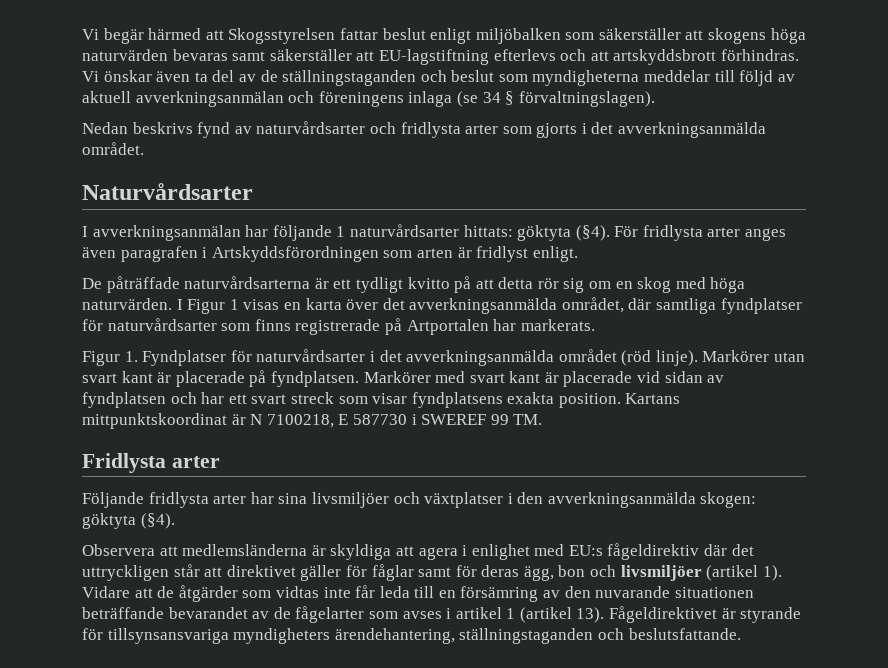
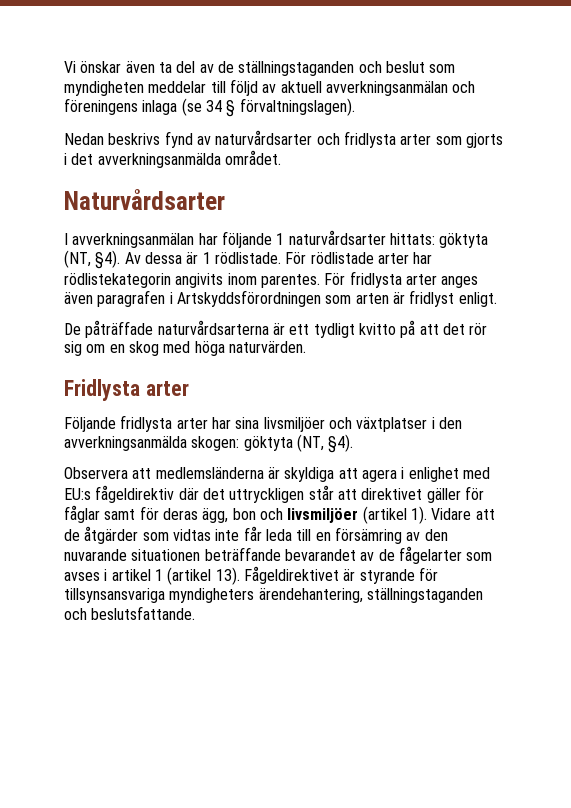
- Vi begär härmed att Skogsstyrelsen fattar beslut enligt miljöbalken som säkerställer att skogens höga naturvärden bevaras samt säkerställer att EU-lagstiftning efterlevs och att artskyddsbrott förhindras. Vi önskar även ta del av de ställningstaganden och beslut som myndigheterna meddelar till följd av aktuell avverkningsanmälan och föreningens inlaga (se 34 § förvaltningslagen).
+ Vi önskar även ta del av de ställningstaganden och beslut som myndigheten meddelar till följd av aktuell avverkningsanmälan och föreningens inlaga (se 34 § förvaltningslagen).
- I avverkningsanmälan har följande 1 naturvårdsarter hittats: göktyta (§4).
+ I avverkningsanmälan har följande 1 naturvårdsarter hittats: göktyta (NT, §4). Av dessa är 1 rödlistade. För rödlistade arter har rödlistekategorin angivits inom parentes.
- De påträffade naturvårdsarterna är ett tydligt kvitto på att detta rör sig om en skog med höga naturvärden. I Figur 1 visas en karta över det avverkningsanmälda området, där samtliga fyndplatser för naturvårdsarter som finns registrerade på Artportalen har markerats.
- Figur 1. Fyndplatser för naturvårdsarter i det avverkningsanmälda området (röd linje). Markörer utan svart kant är placerade på fyndplatsen. Markörer med svart kant är placerade vid sidan av fyndplatsen och har ett svart streck som visar fyndplatsens exakta position. Kartans mittpunktskoordinat är N 7100218, E 587730 i SWEREF 99 TM.
+ De påträffade naturvårdsarterna är ett tydligt kvitto på att det rör sig om en skog med höga naturvärden.
- Följande fridlysta arter har sina livsmiljöer och växtplatser i den avverkningsanmälda skogen: göktyta (§4).
+ Följande fridlysta arter har sina livsmiljöer och växtplatser i den avverkningsanmälda skogen: göktyta (NT, §4).

